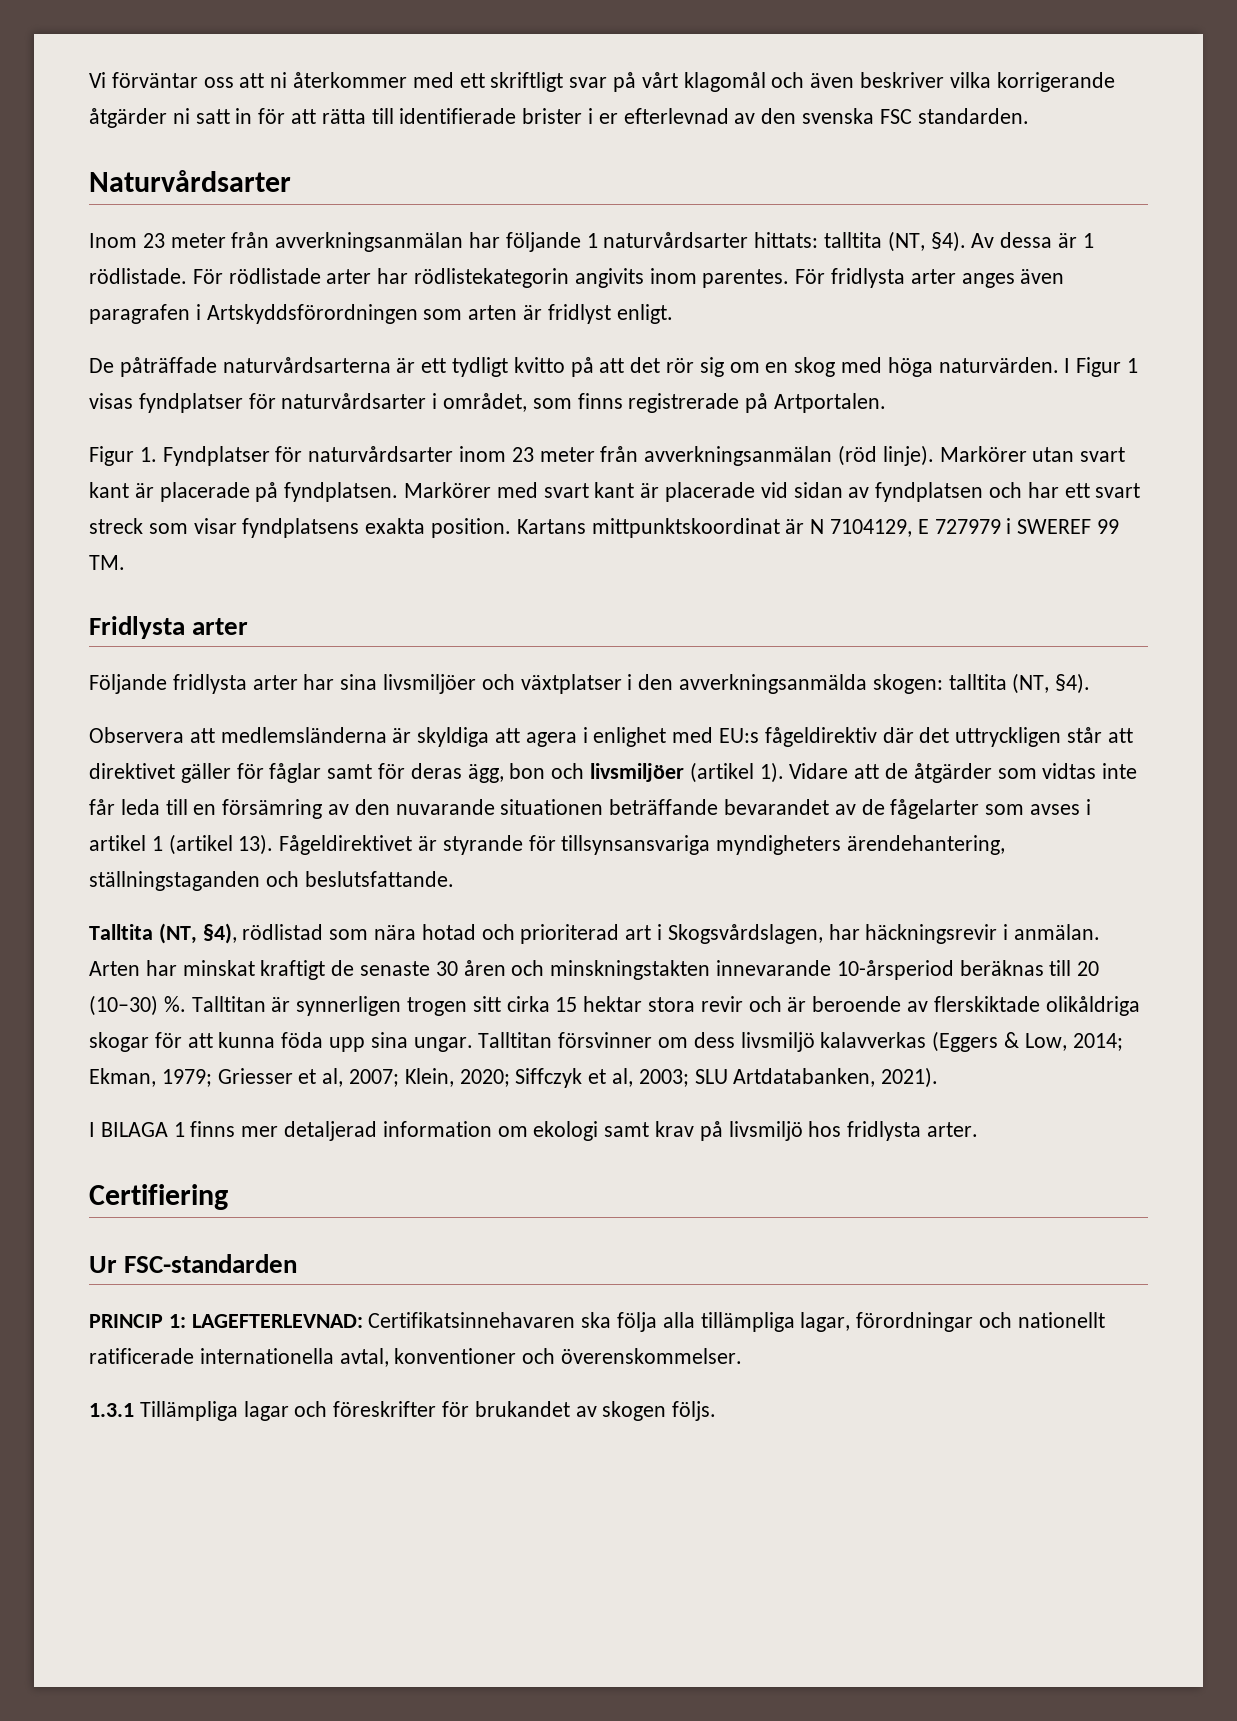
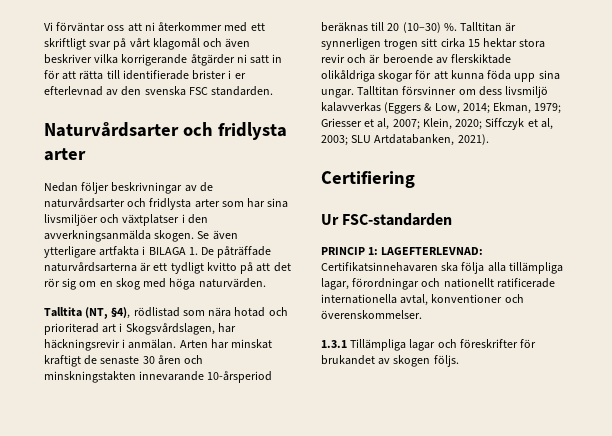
- Naturvårdsarter
- Inom 23 meter från avverkningsanmälan har följande 1 naturvårdsarter hittats: talltita (NT, §4). Av dessa är 1 rödlistade. För rödlistade arter har rödlistekategorin angivits inom parentes. För fridlysta arter anges även paragrafen i Artskyddsförordningen som arten är fridlyst enligt.
- De påträffade naturvårdsarterna är ett tydligt kvitto på att det rör sig om en skog med höga naturvärden. I Figur 1 visas fyndplatser för naturvårdsarter i området, som finns registrerade på Artportalen.
- Figur 1. Fyndplatser för naturvårdsarter inom 23 meter från avverkningsanmälan (röd linje). Markörer utan svart kant är placerade på fyndplatsen. Markörer med svart kant är placerade vid sidan av fyndplatsen och har ett svart streck som visar fyndplatsens exakta position. Kartans mittpunktskoordinat är N 7104129, E 727979 i SWEREF 99 TM.
- Fridlysta arter
- Följande fridlysta arter har sina livsmiljöer och växtplatser i den avverkningsanmälda skogen: talltita (NT, §4).
- Observera att medlemsländerna är skyldiga att agera i enlighet med EU:s fågeldirektiv där det uttryckligen står att direktivet gäller för fåglar samt för deras ägg, bon och livsmiljöer (artikel 1). Vidare att de åtgärder som vidtas inte får leda till en försämring av den nuvarande situationen beträffande bevarandet av de fågelarter som avses i artikel 1 (artikel 13). Fågeldirektivet är styrande för tillsynsansvariga myndigheters ärendehantering, ställningstaganden och beslutsfattande.
+ Naturvårdsarter och fridlysta arter
+ Nedan följer beskrivningar av de naturvårdsarter och fridlysta arter som har sina livsmiljöer och växtplatser i den avverkningsanmälda skogen. Se även ytterligare artfakta i BILAGA 1. De påträffade naturvårdsarterna är ett tydligt kvitto på att det rör sig om en skog med höga naturvärden.
- I BILAGA 1 finns mer detaljerad information om ekologi samt krav på livsmiljö hos fridlysta arter.

